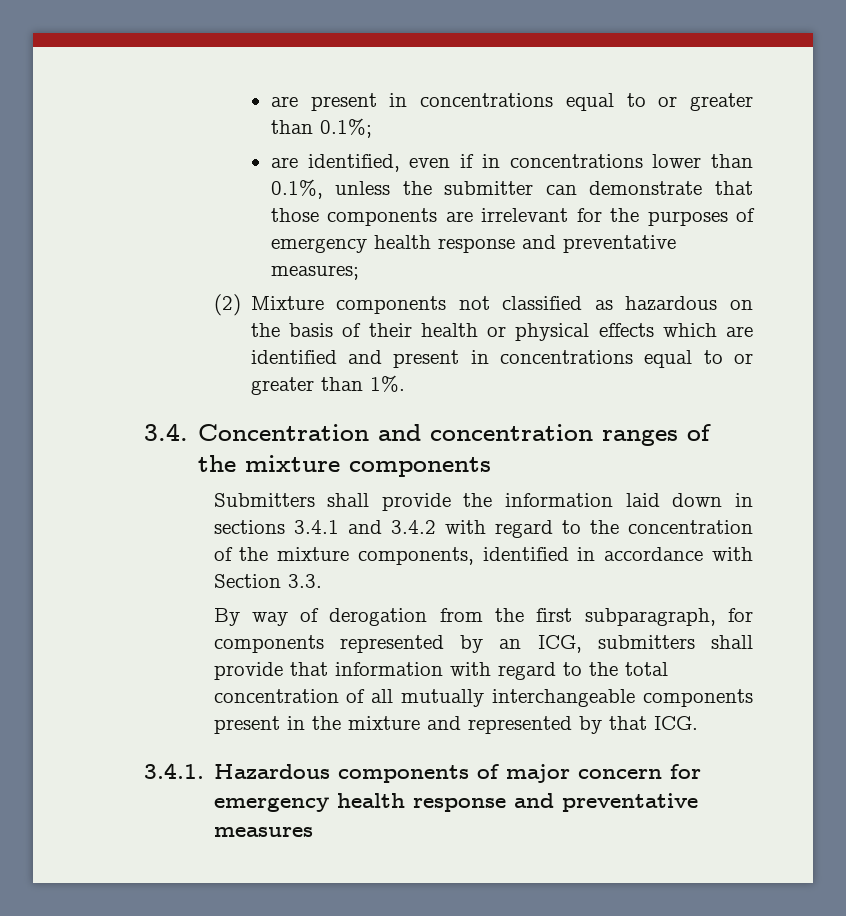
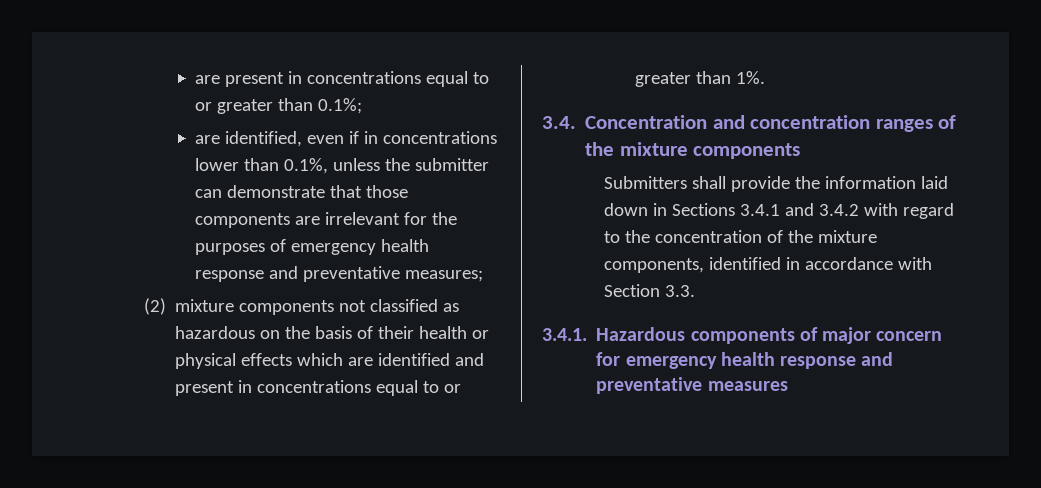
- (2) Mixture components not classified as hazardous on the basis of their health or physical effects which are identified and present in concentrations equal to or greater than 1%.
+ (2) mixture components not classified as hazardous on the basis of their health or physical effects which are identified and present in concentrations equal to or greater than 1%.
- Submitters shall provide the information laid down in sections 3.4.1 and 3.4.2 with regard to the concentration of the mixture components, identified in accordance with Section 3.3.
+ Submitters shall provide the information laid down in Sections 3.4.1 and 3.4.2 with regard to the concentration of the mixture components, identified in accordance with Section 3.3.
- By way of derogation from the first subparagraph, for components represented by an ICG, submitters shall provide that information with regard to the total concentration of all mutually interchangeable components present in the mixture and represented by that ICG.

